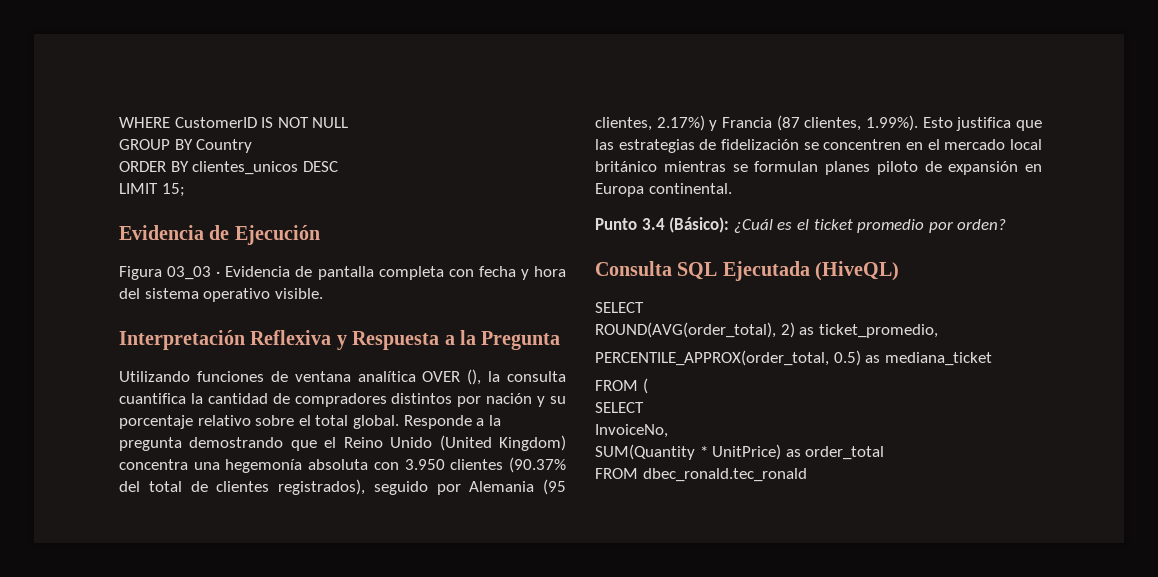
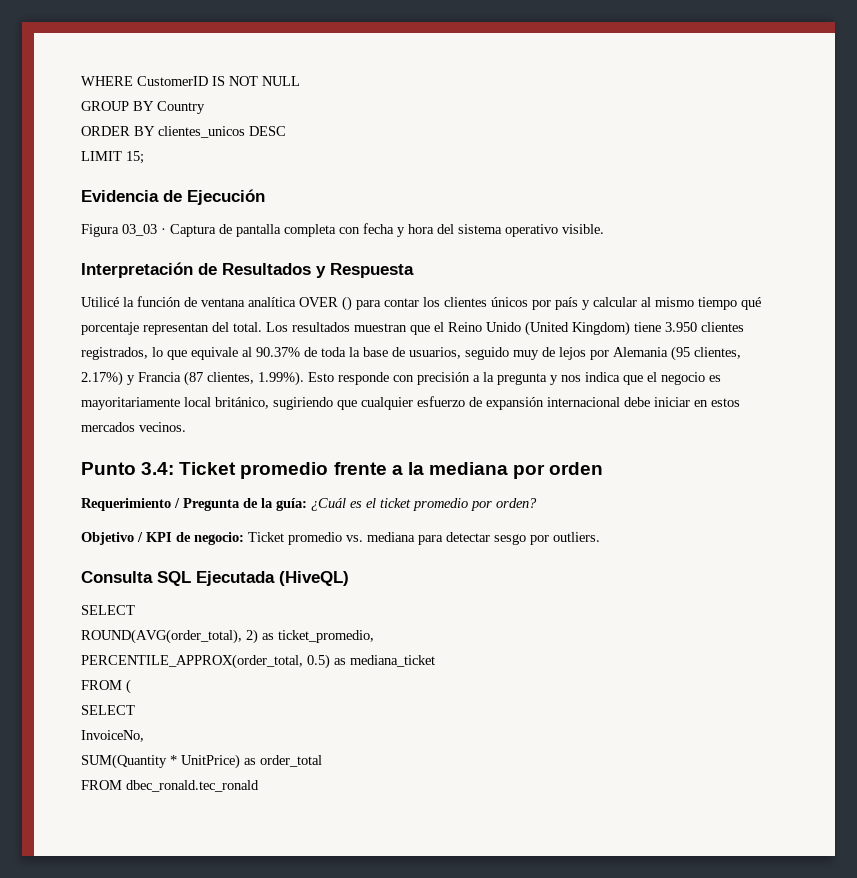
- Figura 03_03 · Evidencia de pantalla completa con fecha y hora del sistema operativo visible.
+ Figura 03_03 · Captura de pantalla completa con fecha y hora del sistema operativo visible.
- Interpretación Reflexiva y Respuesta a la Pregunta
- Utilizando funciones de ventana analítica OVER (), la consulta cuantifica la cantidad de compradores distintos por nación y su porcentaje relativo sobre el total global. Responde a la pregunta demostrando que el Reino Unido (United Kingdom) concentra una hegemonía absoluta con 3.950 clientes (90.37% del total de clientes registrados), seguido por Alemania (95 clientes, 2.17%) y Francia (87 clientes, 1.99%). Esto justifica que las estrategias de fidelización se concentren en el mercado local británico mientras se formulan planes piloto de expansión en Europa continental.
- Punto 3.4 (Básico): ¿Cuál es el ticket promedio por orden?
+ Interpretación de Resultados y Respuesta
+ Utilicé la función de ventana analítica OVER () para contar los clientes únicos por país y calcular al mismo tiempo qué porcentaje representan del total. Los resultados muestran que el Reino Unido (United Kingdom) tiene 3.950 clientes registrados, lo que equivale al 90.37% de toda la base de usuarios, seguido muy de lejos por Alemania (95 clientes, 2.17%) y Francia (87 clientes, 1.99%). Esto responde con precisión a la pregunta y nos indica que el negocio es mayoritariamente local británico, sugiriendo que cualquier esfuerzo de expansión internacional debe iniciar en estos mercados vecinos.
+ Punto 3.4: Ticket promedio frente a la mediana por orden
+ Requerimiento / Pregunta de la guía: ¿Cuál es el ticket promedio por orden?
+ Objetivo / KPI de negocio: Ticket promedio vs. mediana para detectar sesgo por outliers.

